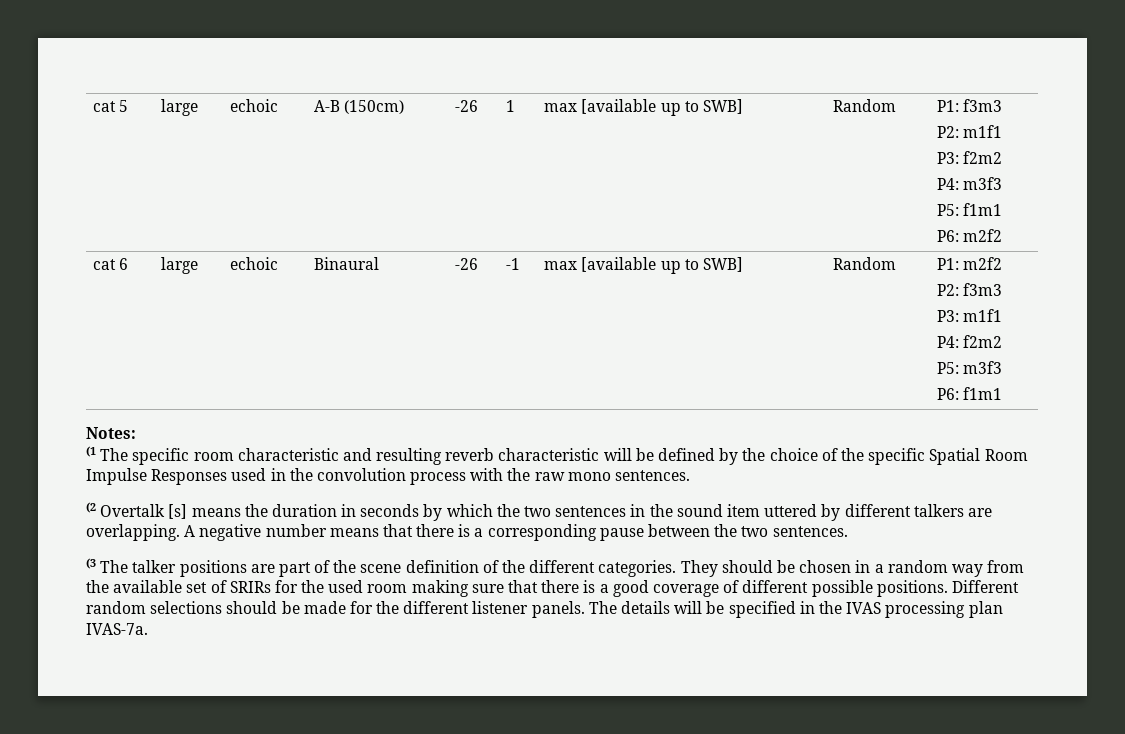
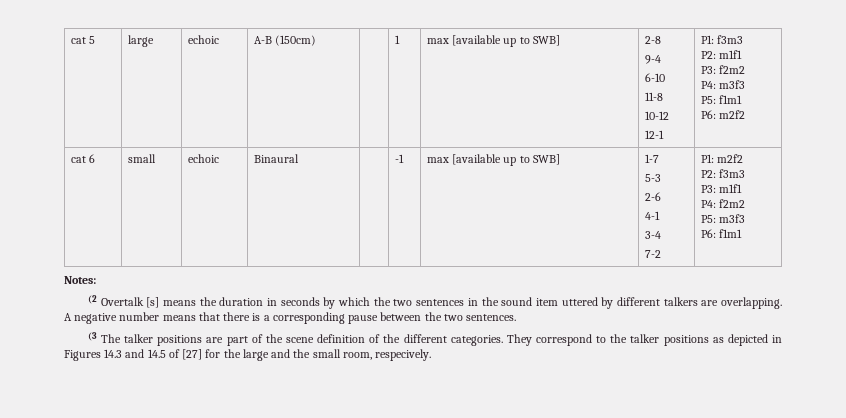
- cat 5 | large | echoic | A-B (150cm) | -26 | 1 | max [available up to SWB] | Random | P1: f3m3
+ cat 5 | large | echoic | A-B (150cm) | | 1 | max [available up to SWB] | 2-8
+ 9-4
+ 6-10
+ 11-8
+ 10-12
+ 12-1 | P1: f3m3
- cat 6 | large | echoic | Binaural | -26 | -1 | max [available up to SWB] | Random | P1: m2f2
+ cat 6 | small | echoic | Binaural | | -1 | max [available up to SWB] | 1-7
+ 5-3
+ 2-6
+ 4-1
+ 3-4
+ 7-2 | P1: m2f2
- (1 The specific room characteristic and resulting reverb characteristic will be defined by the choice of the specific Spatial Room Impulse Responses used in the convolution process with the raw mono sentences.
- They should be chosen in a random way from the available set of SRIRs for the used room making sure that there is a good coverage of different possible positions. Different random selections should be made for the different listener panels. The details will be specified in the IVAS processing plan IVAS-7a.
+ They correspond to the talker positions as depicted in Figures 14.3 and 14.5 of [27] for the large and the small room, respecively.

